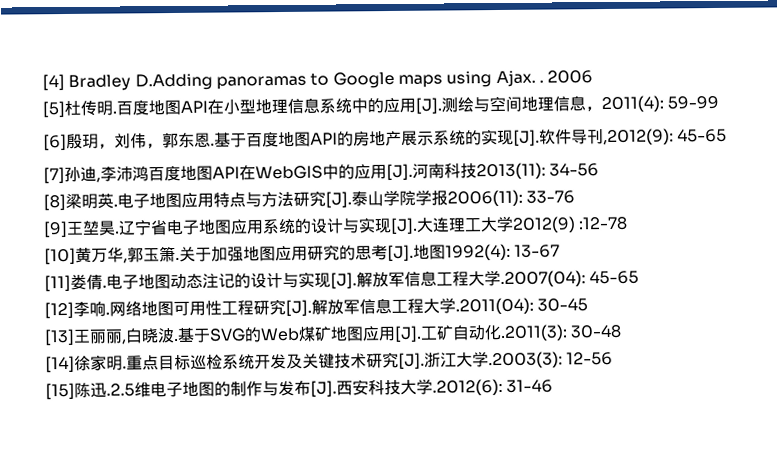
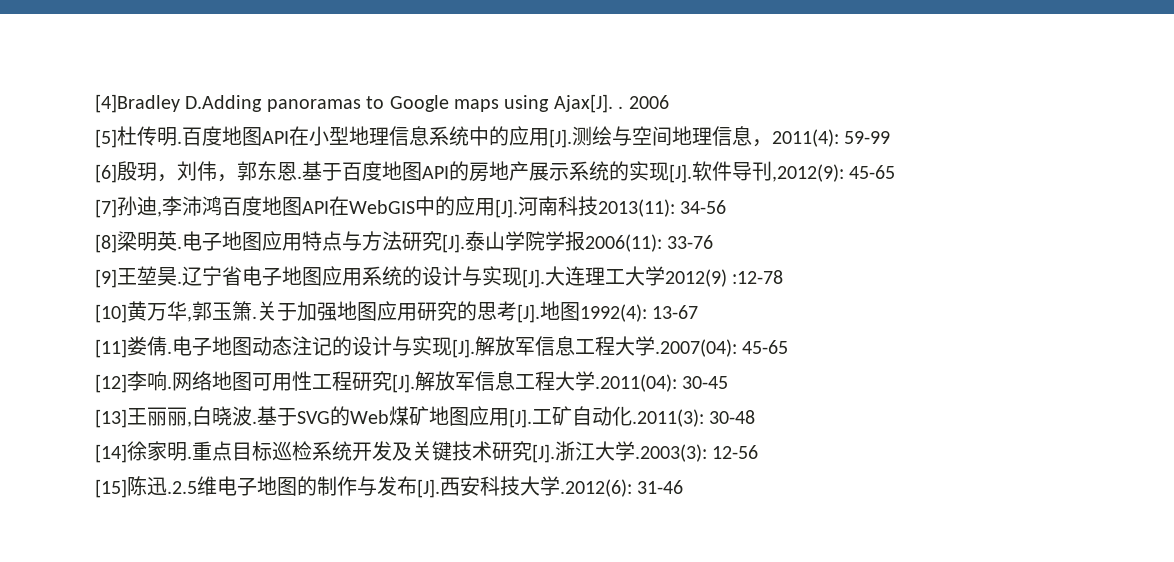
- [4] Bradley D.Adding panoramas to Google maps using Ajax. .
+ [4]Bradley D.Adding panoramas to Google maps using Ajax[J]. .

